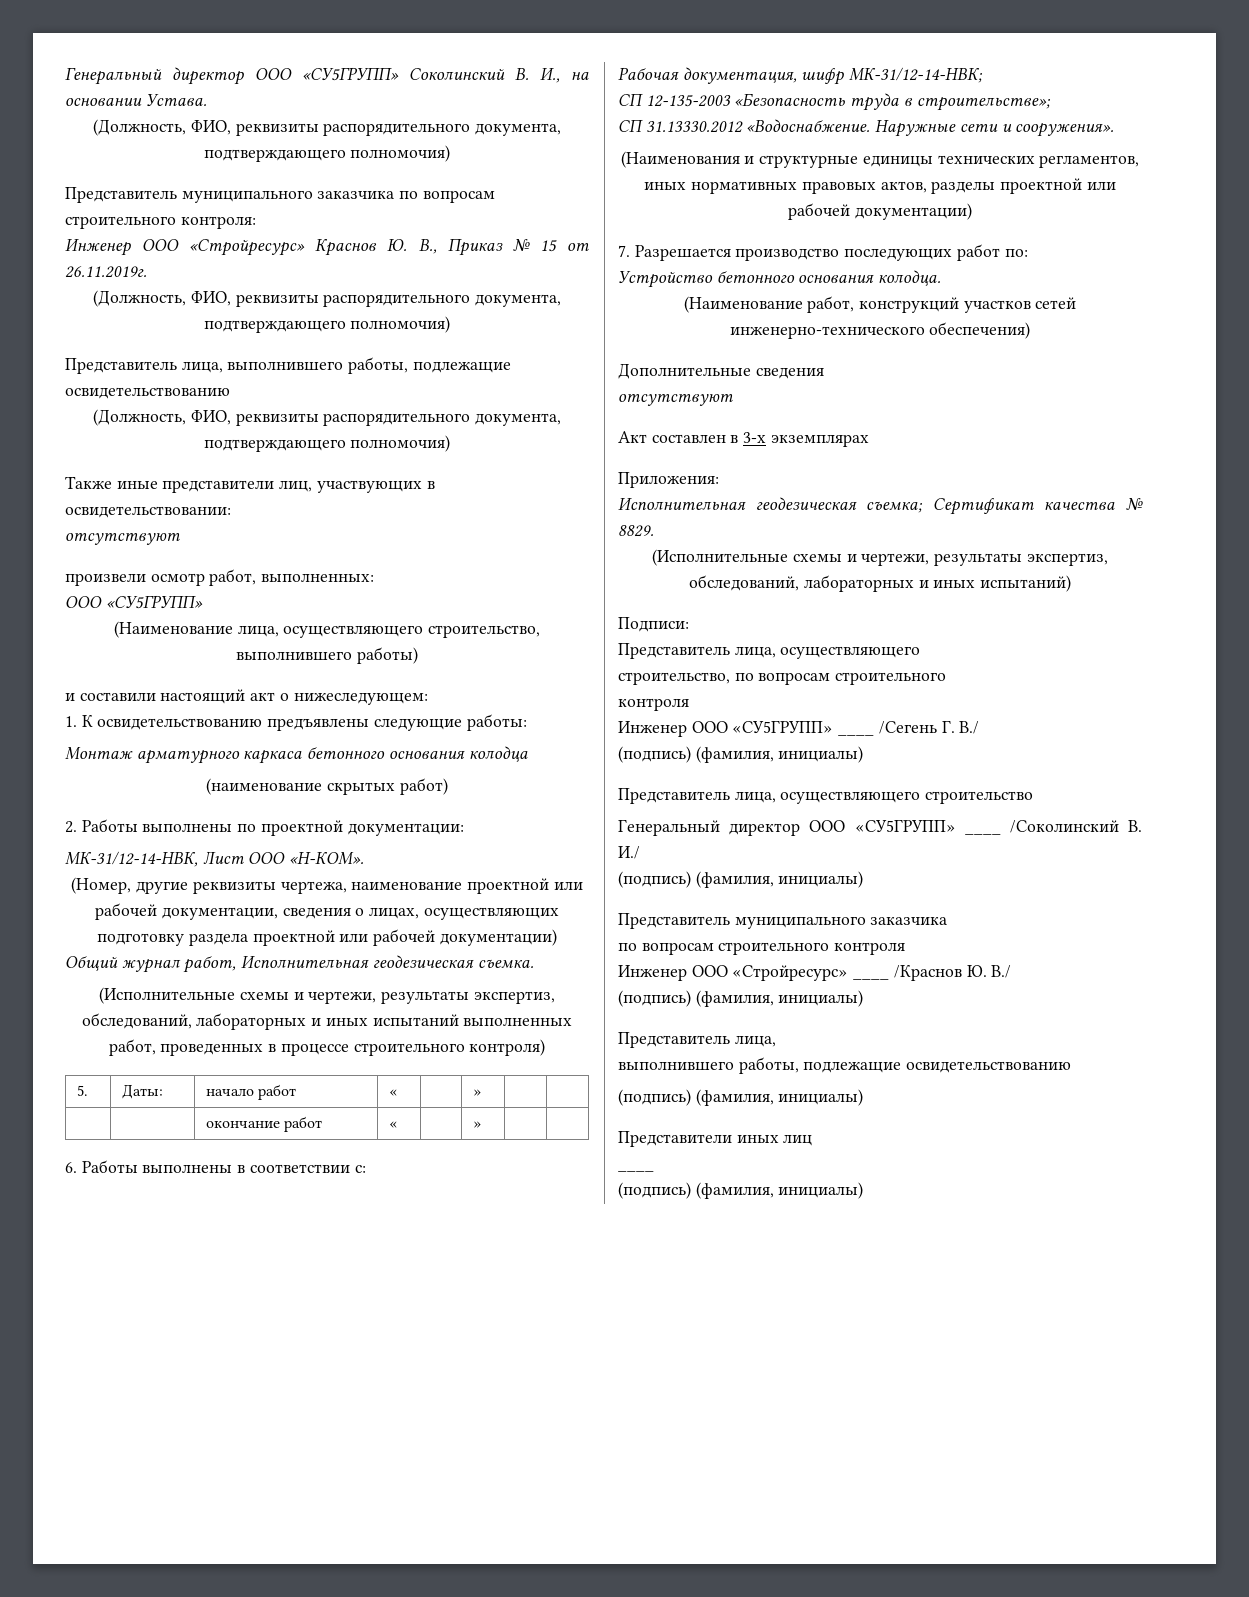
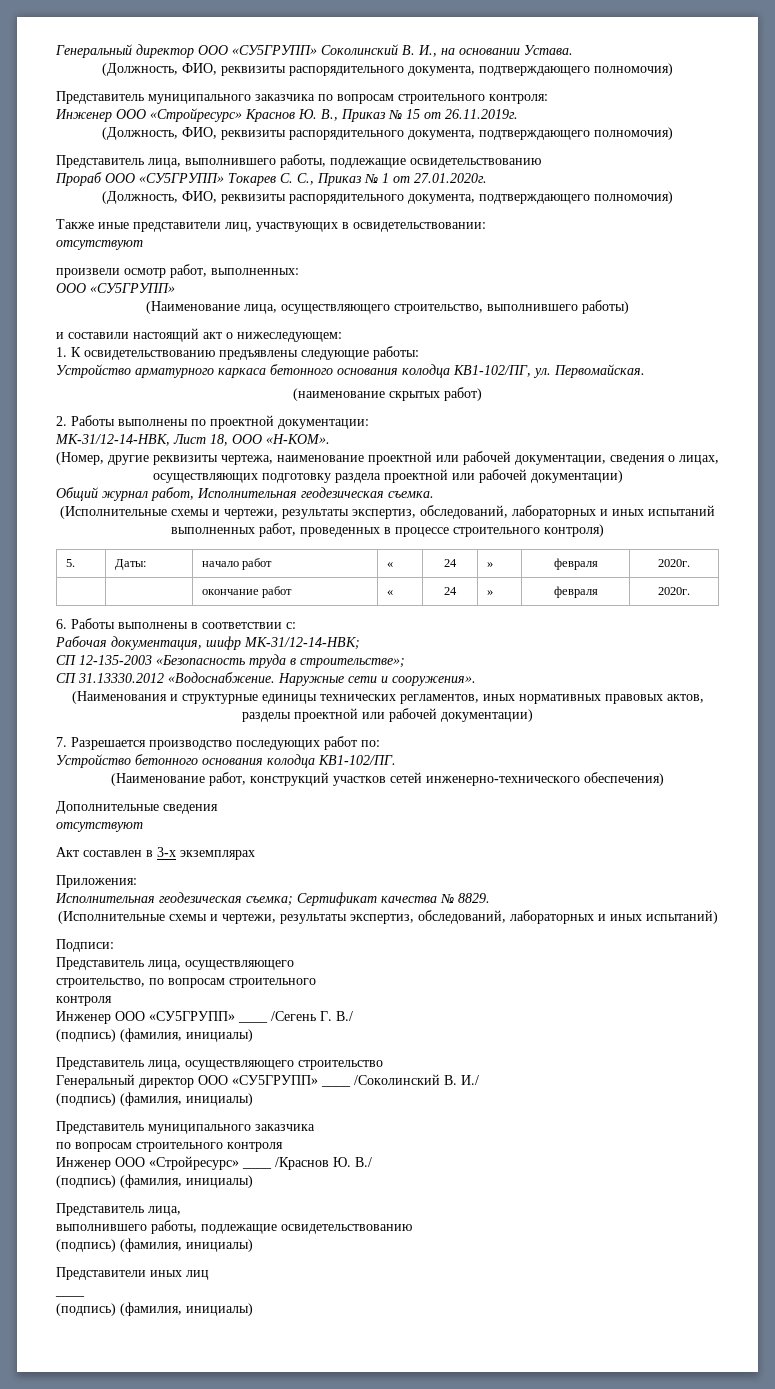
+ Прораб ООО «СУ5ГРУПП» Токарев С. С., Приказ № 1 от 27.01.2020г.
- Монтаж арматурного каркаса бетонного основания колодца
+ Устройство арматурного каркаса бетонного основания колодца КВ1-102/ПГ, ул. Первомайская.
- МК-31/12-14-НВК, Лист ООО «Н-КОМ».
+ МК-31/12-14-НВК, Лист 18, ООО «Н-КОМ».
- 5. | Даты: | начало работ | « | | » | |
+ 5. | Даты: | начало работ | « | 24 | » | февраля | 2020г.
- | | окончание работ | « | | » | |
+ | | окончание работ | « | 24 | » | февраля | 2020г.
- Устройство бетонного основания колодца.
+ Устройство бетонного основания колодца КВ1-102/ПГ.

